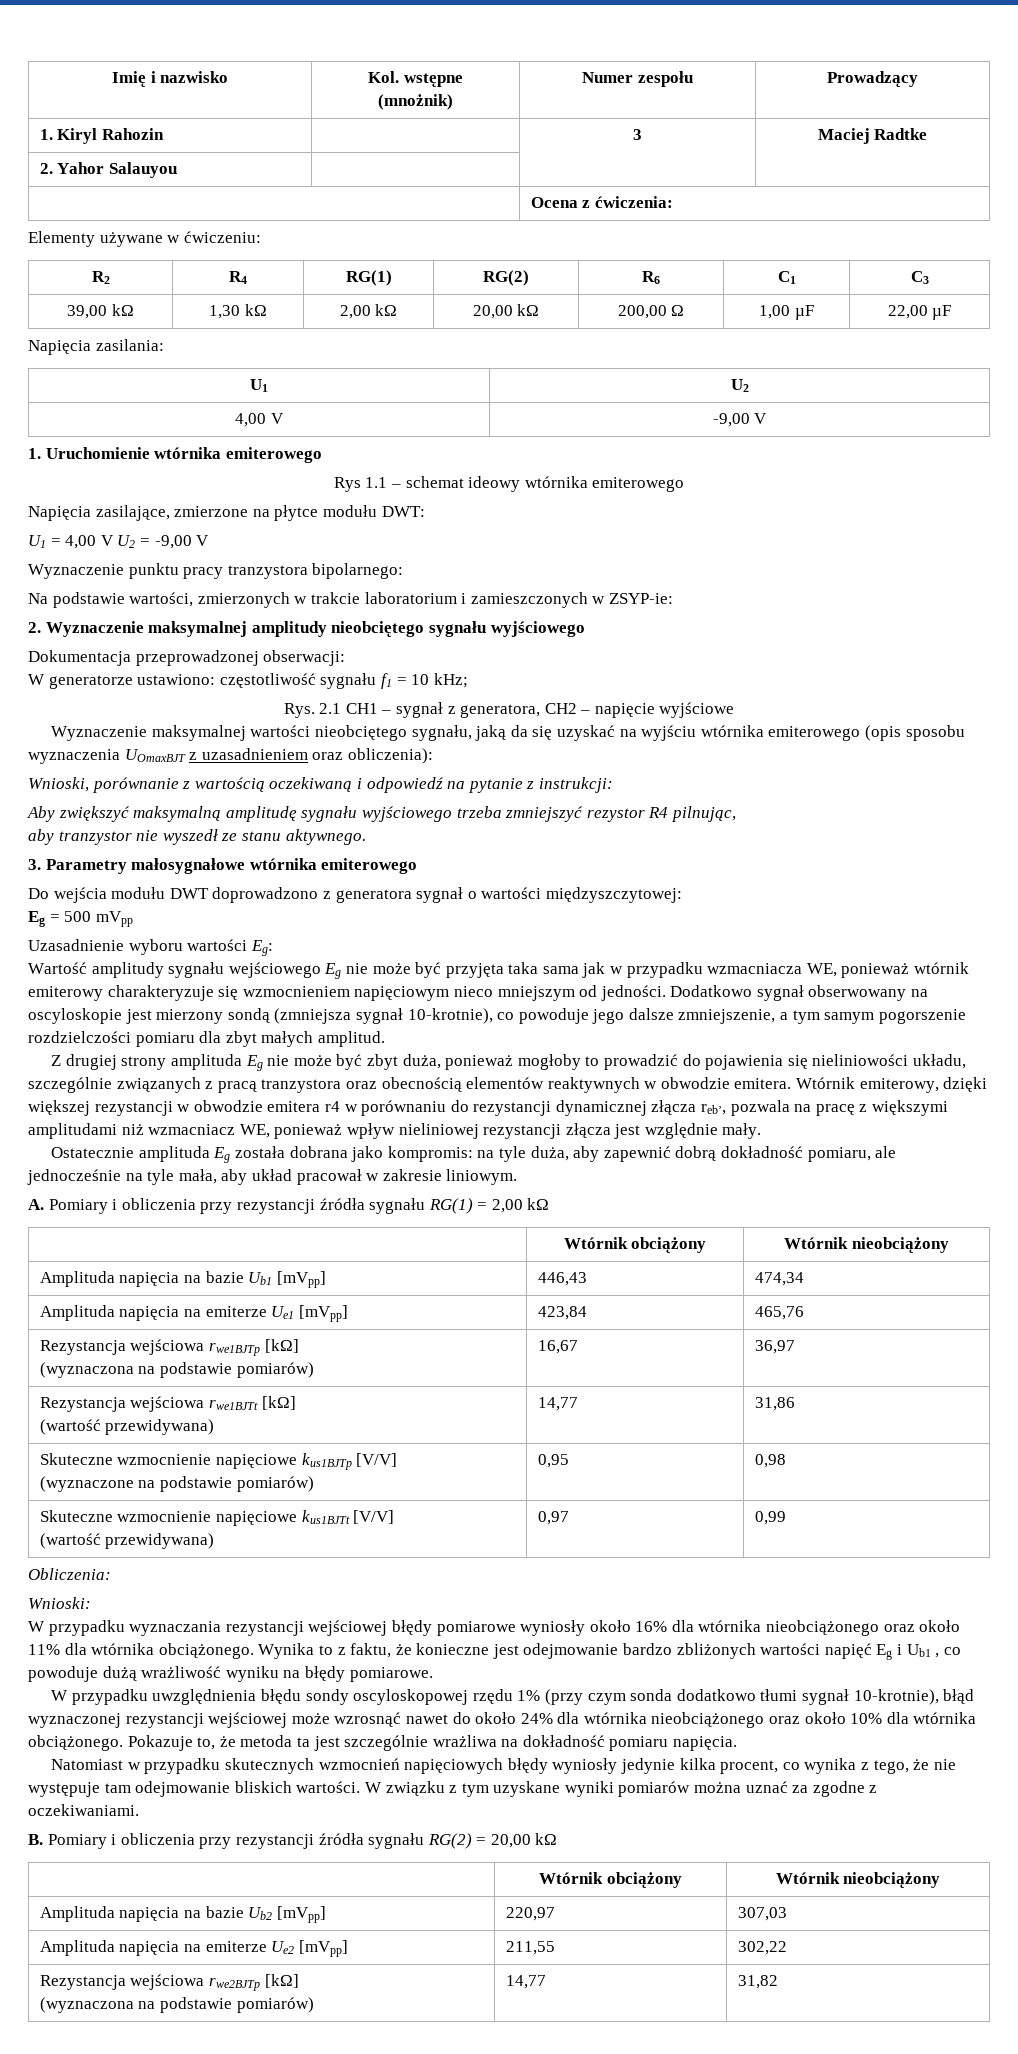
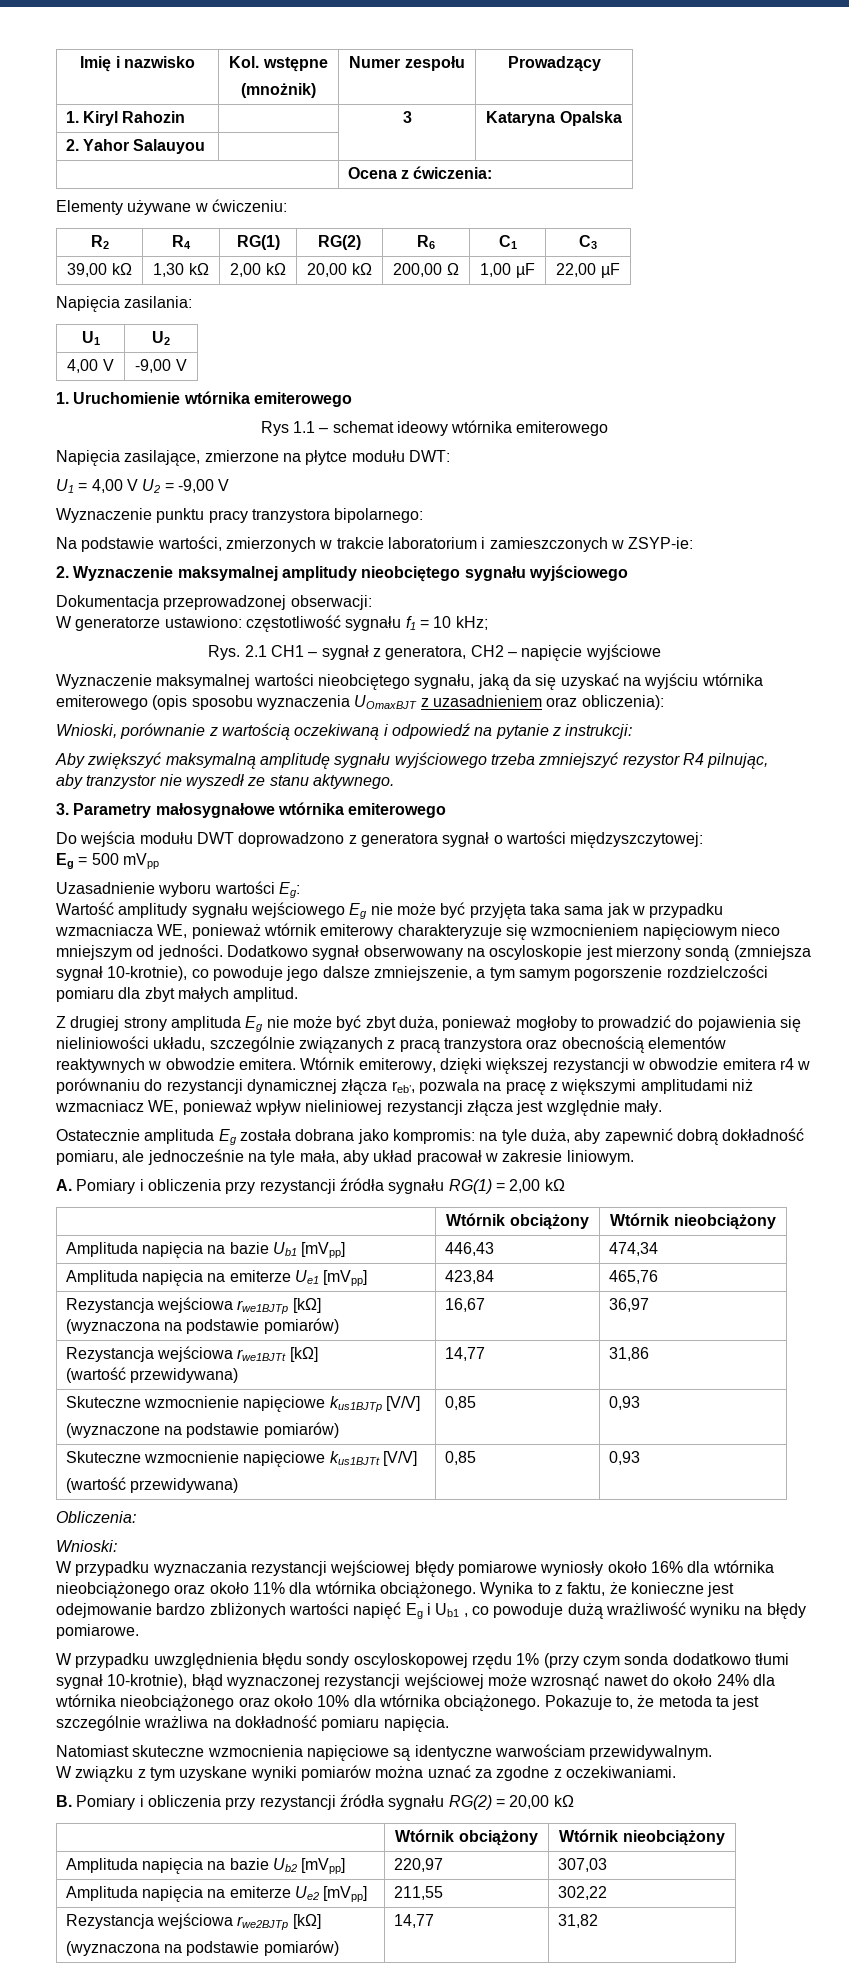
- 1. Kiryl Rahozin | | 3 | Maciej Radtke
+ 1. Kiryl Rahozin | | 3 | Kataryna Opalska
  Skuteczne wzmocnienie napięciowe kus1BJTp [V/V]
- (wyznaczone na podstawie pomiarów) | 0,95 | 0,98
+ (wyznaczone na podstawie pomiarów) | 0,85 | 0,93
  Skuteczne wzmocnienie napięciowe kus1BJTt [V/V]
- (wartość przewidywana) | 0,97 | 0,99
+ (wartość przewidywana) | 0,85 | 0,93
- Natomiast w przypadku skutecznych wzmocnień napięciowych błędy wyniosły jedynie kilka procent, co wynika z tego, że nie występuje tam odejmowanie bliskich wartości. W związku z tym uzyskane wyniki pomiarów można uznać za zgodne z oczekiwaniami.
+ Natomiast skuteczne wzmocnienia napięciowe są identyczne warwościam przewidywalnym.
+ W związku z tym uzyskane wyniki pomiarów można uznać za zgodne z oczekiwaniami.

